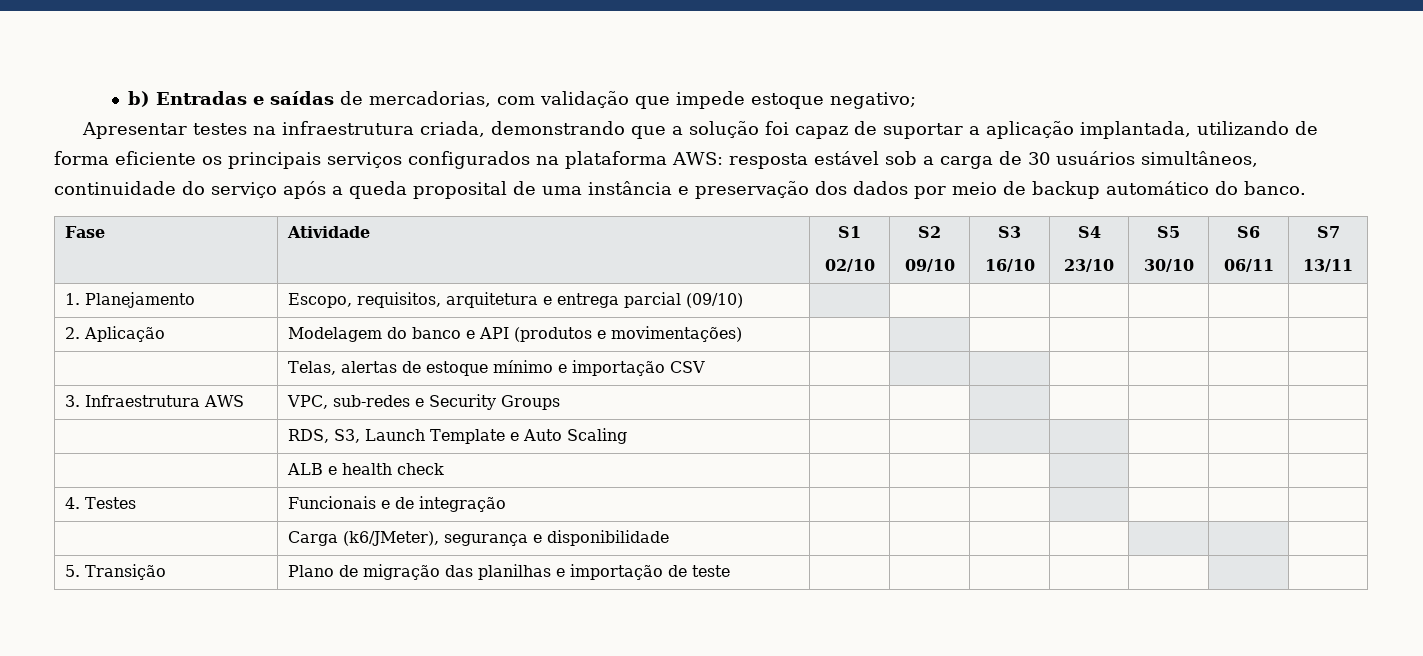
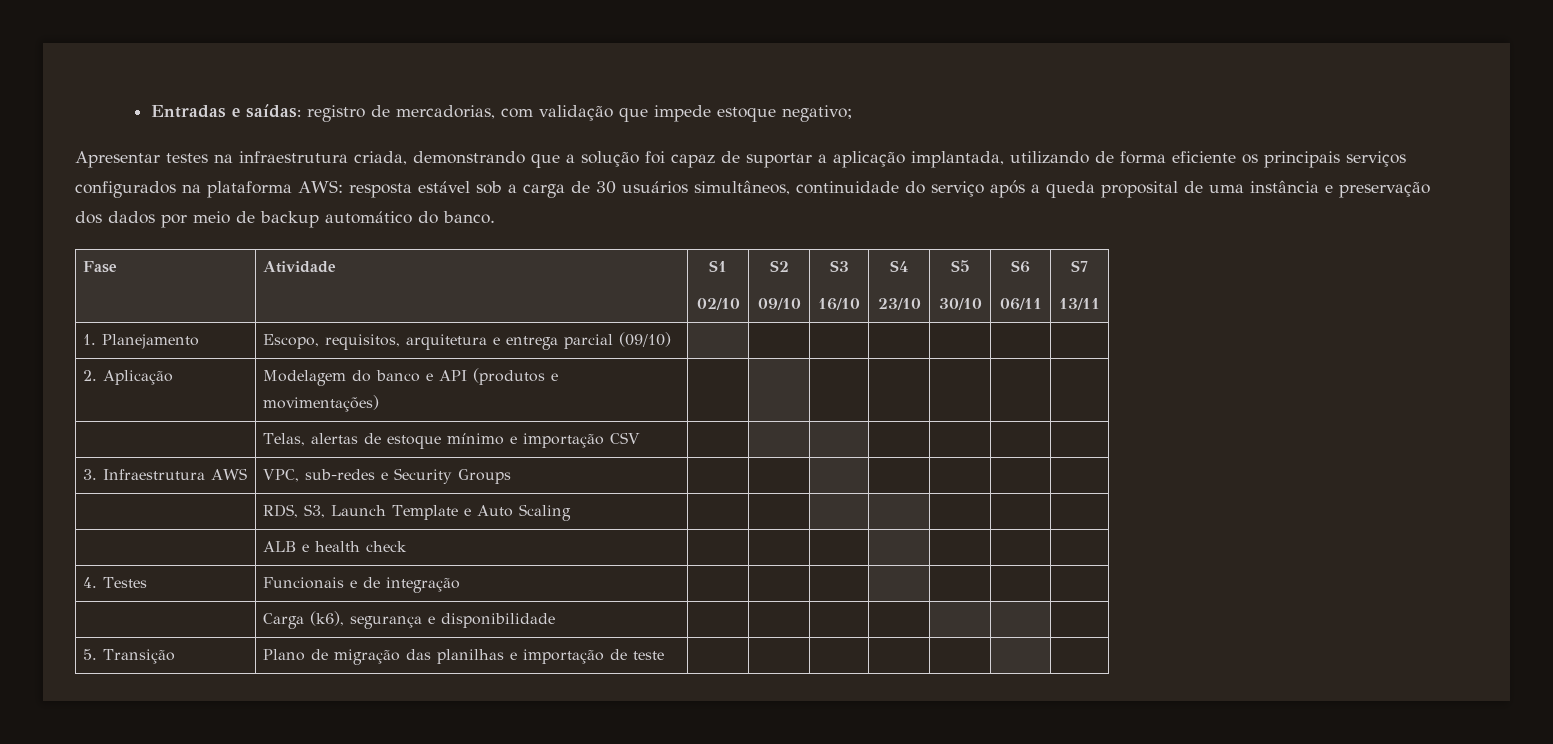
- b) Entradas e saídas de mercadorias, com validação que impede estoque negativo;
+ Entradas e saídas: registro de mercadorias, com validação que impede estoque negativo;
- | Carga (k6/JMeter), segurança e disponibilidade | | | | | | |
+ | Carga (k6), segurança e disponibilidade | | | | | | |

